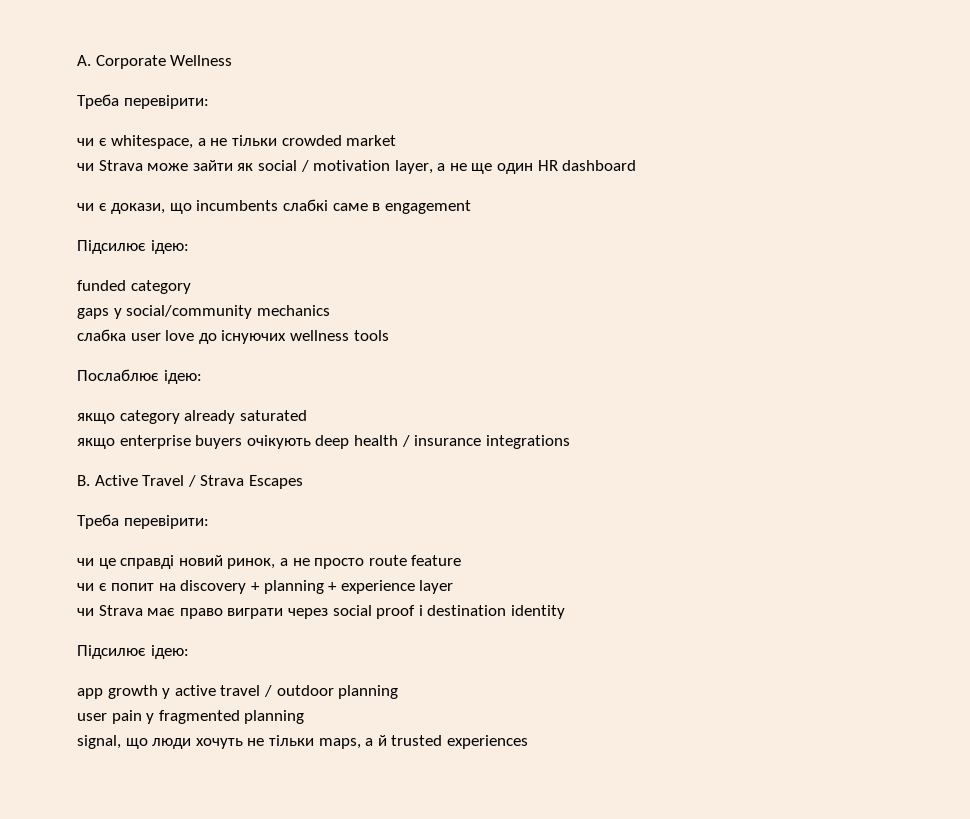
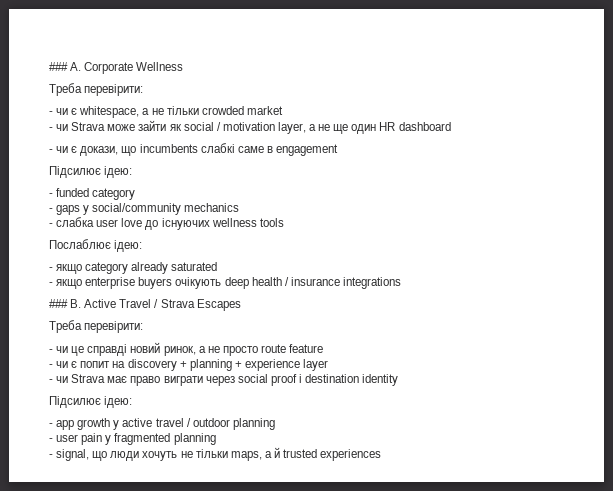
- A. Corporate Wellness
+ ### A. Corporate Wellness
- чи є whitespace, а не тільки crowded market
+ - чи є whitespace, а не тільки crowded market
- чи Strava може зайти як social / motivation layer, а не ще один HR dashboard
+ - чи Strava може зайти як social / motivation layer, а не ще один HR dashboard
- чи є докази, що incumbents слабкі саме в engagement
+ - чи є докази, що incumbents слабкі саме в engagement
- funded category
+ - funded category
- gaps у social/community mechanics
+ - gaps у social/community mechanics
- слабка user love до існуючих wellness tools
+ - слабка user love до існуючих wellness tools
- якщо category already saturated
+ - якщо category already saturated
- якщо enterprise buyers очікують deep health / insurance integrations
+ - якщо enterprise buyers очікують deep health / insurance integrations
- B. Active Travel / Strava Escapes
+ ### B. Active Travel / Strava Escapes
- чи це справді новий ринок, а не просто route feature
+ - чи це справді новий ринок, а не просто route feature
- чи є попит на discovery + planning + experience layer
+ - чи є попит на discovery + planning + experience layer
- чи Strava має право виграти через social proof і destination identity
+ - чи Strava має право виграти через social proof і destination identity
- app growth у active travel / outdoor planning
+ - app growth у active travel / outdoor planning
- user pain у fragmented planning
+ - user pain у fragmented planning
- signal, що люди хочуть не тільки maps, а й trusted experiences
+ - signal, що люди хочуть не тільки maps, а й trusted experiences

